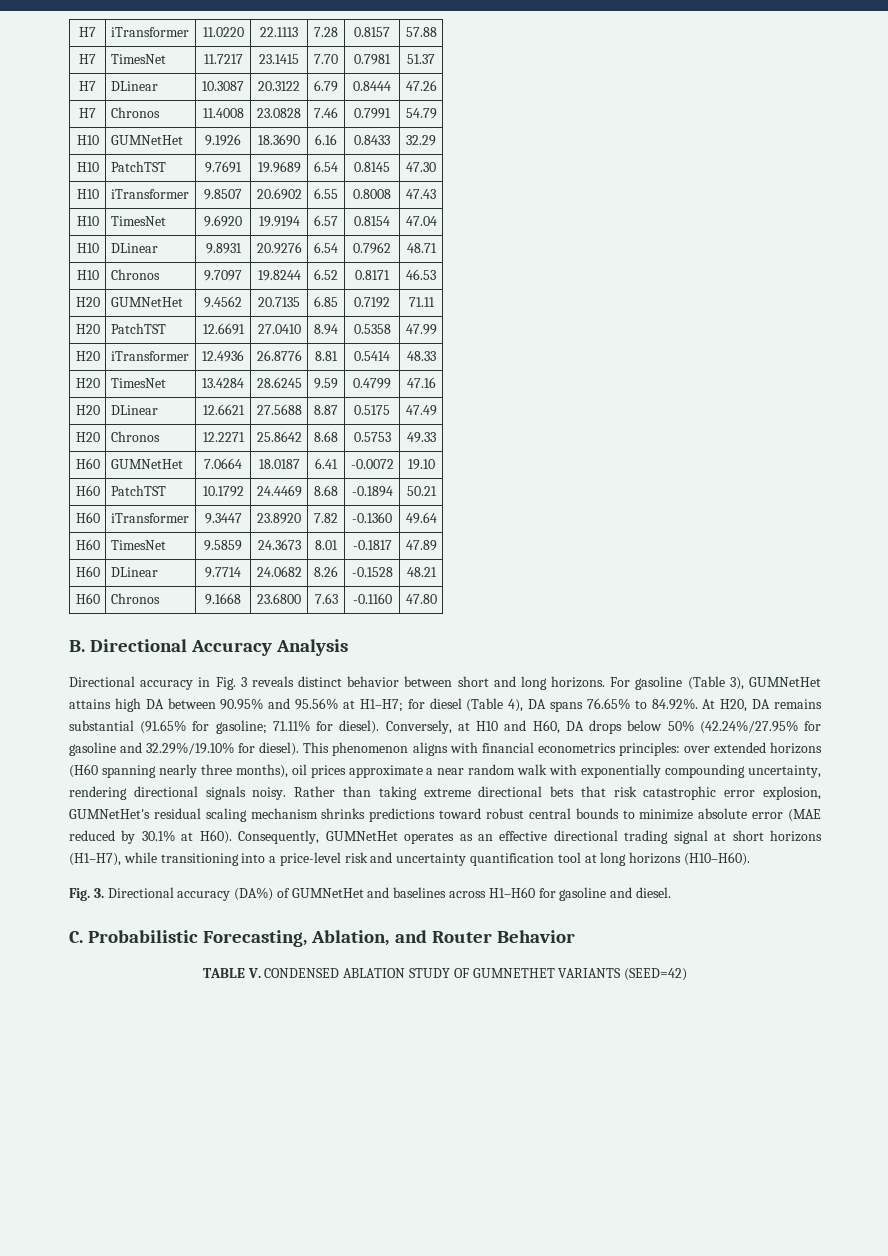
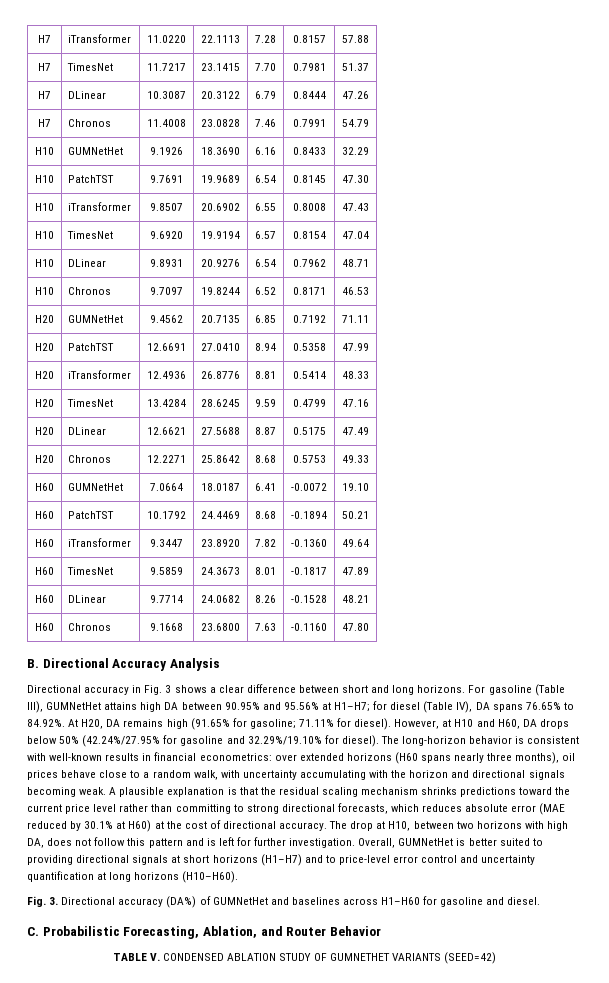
- Directional accuracy in Fig. 3 reveals distinct behavior between short and long horizons.
+ Directional accuracy in Fig. 3 shows a clear difference between short and long horizons.
- For gasoline (Table 3), GUMNetHet attains high DA between 90.95% and 95.56% at H1–H7; for diesel (Table 4), DA spans 76.65% to 84.92%. At H20, DA remains substantial (91.65% for gasoline; 71.11% for diesel).
+ For gasoline (Table III), GUMNetHet attains high DA between 90.95% and 95.56% at H1–H7; for diesel (Table IV), DA spans 76.65% to 84.92%. At H20, DA remains high (91.65% for gasoline; 71.11% for diesel).
- Conversely, at H10 and H60, DA drops below 50% (42.24%/27.95% for gasoline and 32.29%/19.10% for diesel).
+ However, at H10 and H60, DA drops below 50% (42.24%/27.95% for gasoline and 32.29%/19.10% for diesel).
- This phenomenon aligns with financial econometrics principles: over extended horizons (H60 spanning nearly three months), oil prices approximate a near random walk with exponentially compounding uncertainty, rendering directional signals noisy. Rather than taking extreme directional bets that risk catastrophic error explosion, GUMNetHet's residual scaling mechanism shrinks predictions toward robust central bounds to minimize absolute error (MAE reduced by 30.1% at H60). Consequently, GUMNetHet operates as an effective directional trading signal at short horizons (H1–H7), while transitioning into a price-level risk and uncertainty quantification tool at long horizons (H10–H60).
+ The long-horizon behavior is consistent with well-known results in financial econometrics: over extended horizons (H60 spans nearly three months), oil prices behave close to a random walk, with uncertainty accumulating with the horizon and directional signals becoming weak. A plausible explanation is that the residual scaling mechanism shrinks predictions toward the current price level rather than committing to strong directional forecasts, which reduces absolute error (MAE reduced by 30.1% at H60) at the cost of directional accuracy. The drop at H10, between two horizons with high DA, does not follow this pattern and is left for further investigation. Overall, GUMNetHet is better suited to providing directional signals at short horizons (H1–H7) and to price-level error control and uncertainty quantification at long horizons (H10–H60).

